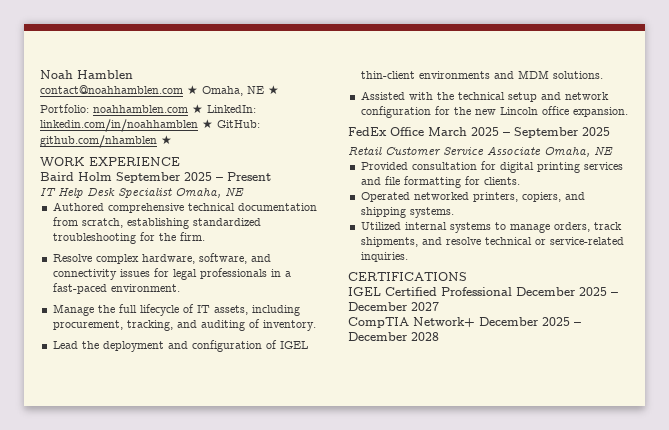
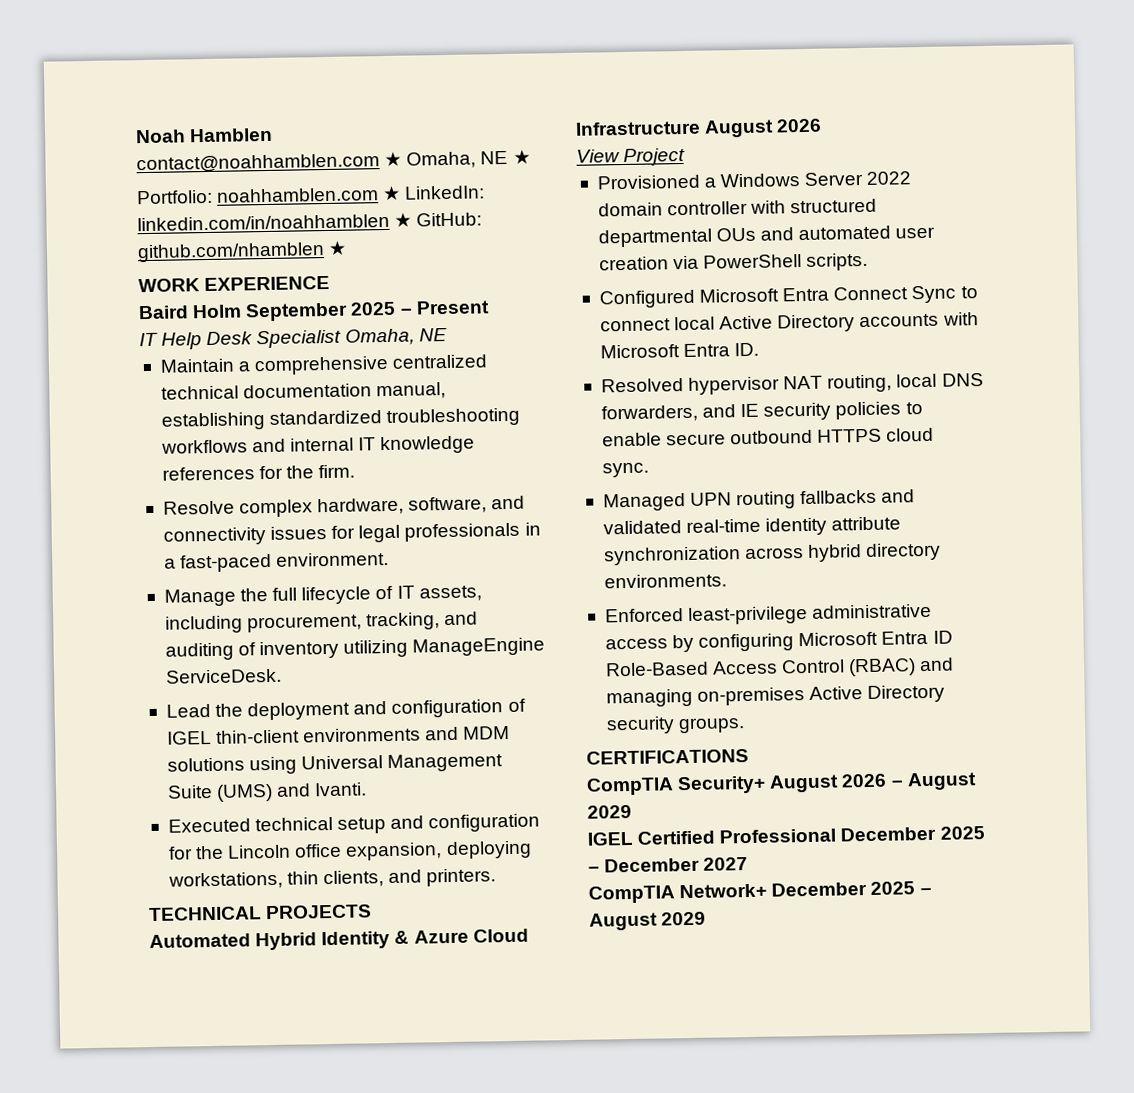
- Authored comprehensive technical documentation from scratch, establishing standardized troubleshooting for the firm.
+ Maintain a comprehensive centralized technical documentation manual, establishing standardized troubleshooting workflows and internal IT knowledge references for the firm.
- Manage the full lifecycle of IT assets, including procurement, tracking, and auditing of inventory.
+ Manage the full lifecycle of IT assets, including procurement, tracking, and auditing of inventory utilizing ManageEngine ServiceDesk.
- Lead the deployment and configuration of IGEL thin-client environments and MDM solutions.
- Assisted with the technical setup and network configuration for the new Lincoln office expansion.
- FedEx Office March 2025 – September 2025
- Retail Customer Service Associate Omaha, NE
- Provided consultation for digital printing services and file formatting for clients.
- Operated networked printers, copiers, and shipping systems.
- Utilized internal systems to manage orders, track shipments, and resolve technical or service-related inquiries.
+ Lead the deployment and configuration of IGEL thin-client environments and MDM solutions using Universal Management Suite (UMS) and Ivanti.
+ Executed technical setup and configuration for the Lincoln office expansion, deploying workstations, thin clients, and printers.
+ TECHNICAL PROJECTS
+ Automated Hybrid Identity & Azure Cloud Infrastructure August 2026
+ View Project
+ Provisioned a Windows Server 2022 domain controller with structured departmental OUs and automated user creation via PowerShell scripts.
+ Configured Microsoft Entra Connect Sync to connect local Active Directory accounts with Microsoft Entra ID.
+ Resolved hypervisor NAT routing, local DNS forwarders, and IE security policies to enable secure outbound HTTPS cloud sync.
+ Managed UPN routing fallbacks and validated real-time identity attribute synchronization across hybrid directory environments.
+ Enforced least-privilege administrative access by configuring Microsoft Entra ID Role-Based Access Control (RBAC) and managing on-premises Active Directory security groups.
  CERTIFICATIONS
+ CompTIA Security+ August 2026 – August 2029
- CompTIA Network+ December 2025 – December 2028
+ CompTIA Network+ December 2025 – August 2029

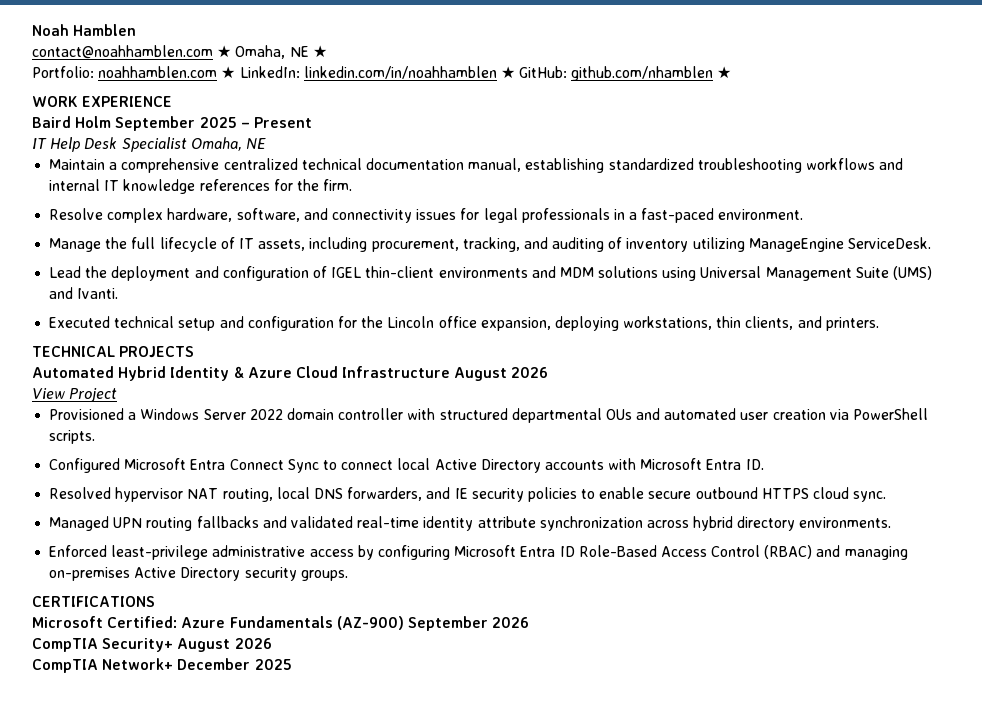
- CompTIA Security+ August 2026 – August 2029
- IGEL Certified Professional December 2025 – December 2027
+ Microsoft Certified: Azure Fundamentals (AZ-900) September 2026
+ CompTIA Security+ August 2026
- CompTIA Network+ December 2025 – August 2029
+ CompTIA Network+ December 2025

